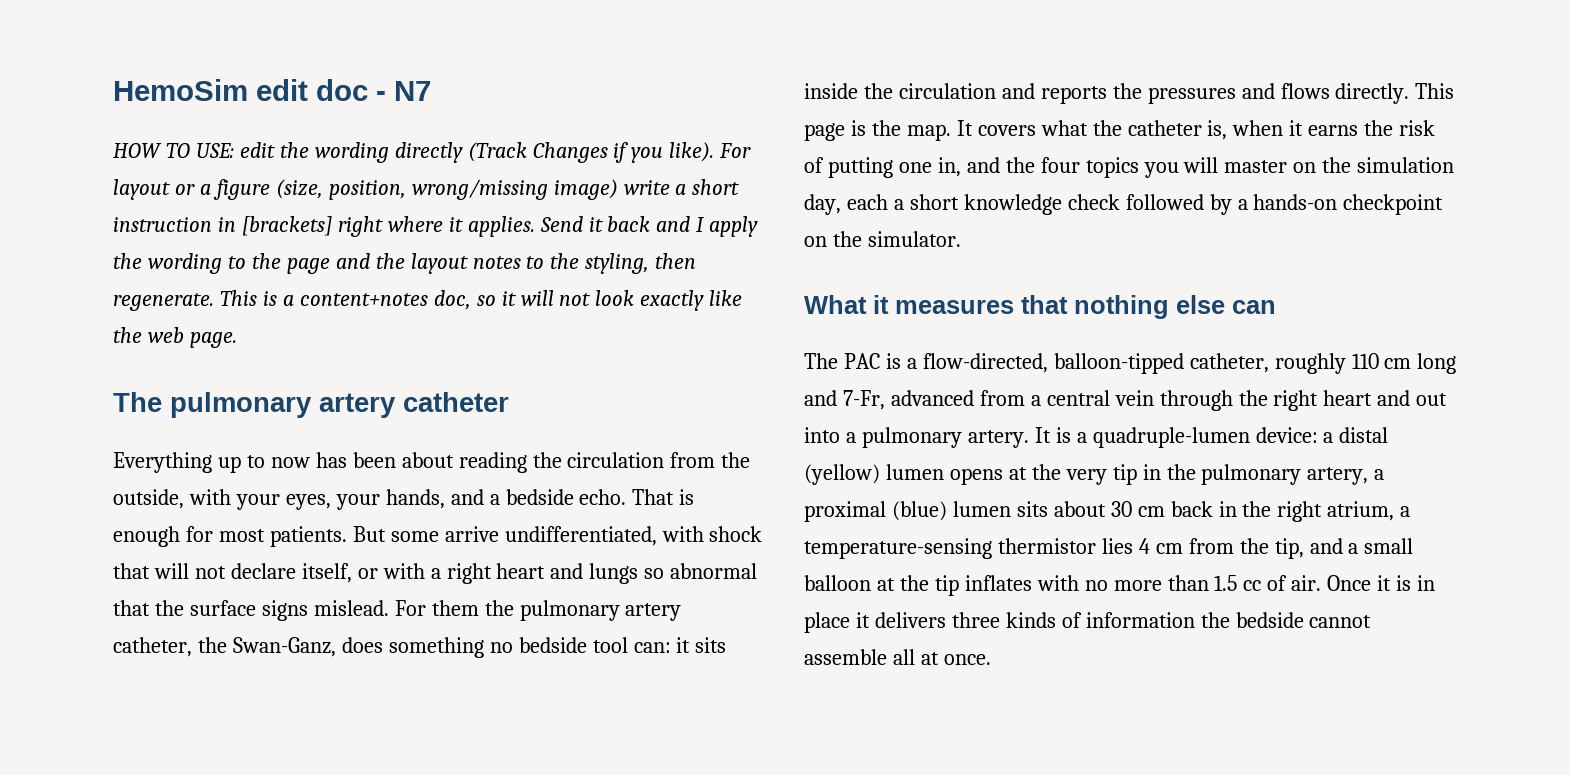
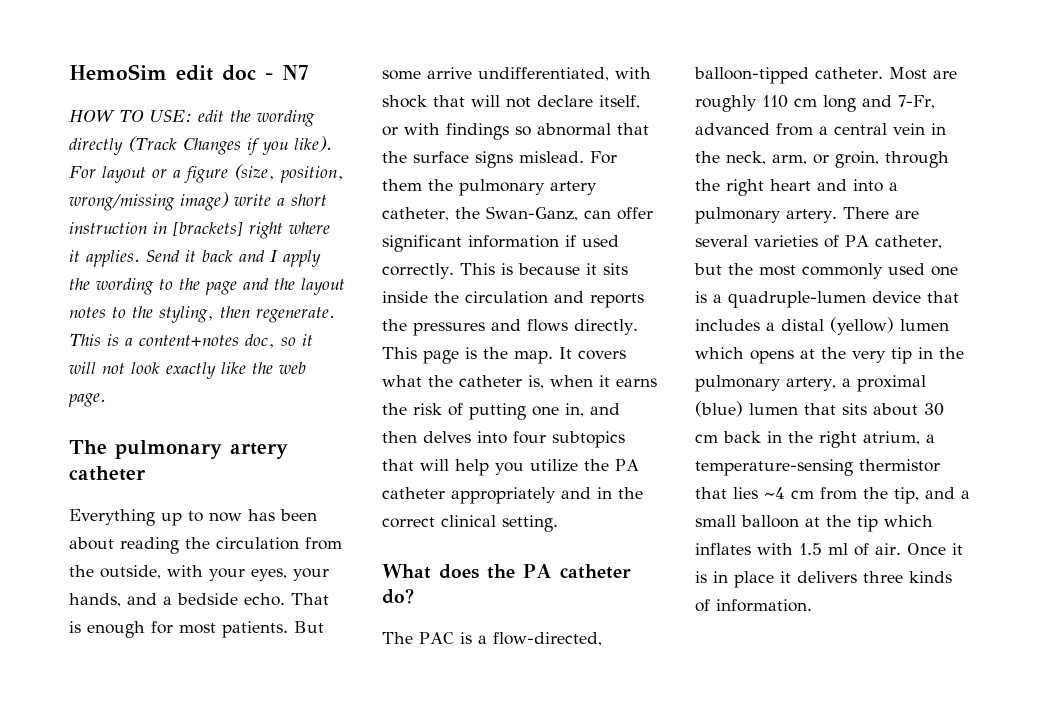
- But some arrive undifferentiated, with shock that will not declare itself, or with a right heart and lungs so abnormal that the surface signs mislead.
+ But some arrive undifferentiated, with shock that will not declare itself, or with findings so abnormal that the surface signs mislead.
- For them the pulmonary artery catheter, the Swan-Ganz, does something no bedside tool can: it sits inside the circulation and reports the pressures and flows directly.
+ For them the pulmonary artery catheter, the Swan-Ganz, can offer significant information if used correctly. This is because it sits inside the circulation and reports the pressures and flows directly.
- It covers what the catheter is, when it earns the risk of putting one in, and the four topics you will master on the simulation day, each a short knowledge check followed by a hands-on checkpoint on the simulator.
- What it measures that nothing else can
+ It covers what the catheter is, when it earns the risk of putting one in, and then delves into four subtopics that will help you utilize the PA catheter appropriately and in the correct clinical setting.
+ What does the PA catheter do?
- The PAC is a flow-directed, balloon-tipped catheter, roughly 110 cm long and 7-Fr, advanced from a central vein through the right heart and out into a pulmonary artery.
+ The PAC is a flow-directed, balloon-tipped catheter. Most are roughly 110 cm long and 7-Fr, advanced from a central vein in the neck, arm, or groin, through the right heart and into a pulmonary artery.
- It is a quadruple-lumen device: a distal (yellow) lumen opens at the very tip in the pulmonary artery, a proximal (blue) lumen sits about 30 cm back in the right atrium, a temperature-sensing thermistor lies 4 cm from the tip, and a small balloon at the tip inflates with no more than 1.5 cc of air.
+ There are several varieties of PA catheter, but the most commonly used one is a quadruple-lumen device that includes a distal (yellow) lumen which opens at the very tip in the pulmonary artery, a proximal (blue) lumen that sits about 30 cm back in the right atrium, a temperature-sensing thermistor that lies ~4 cm from the tip, and a small balloon at the tip which inflates with 1.5 ml of air.
- Once it is in place it delivers three kinds of information the bedside cannot assemble all at once.
+ Once it is in place it delivers three kinds of information.

